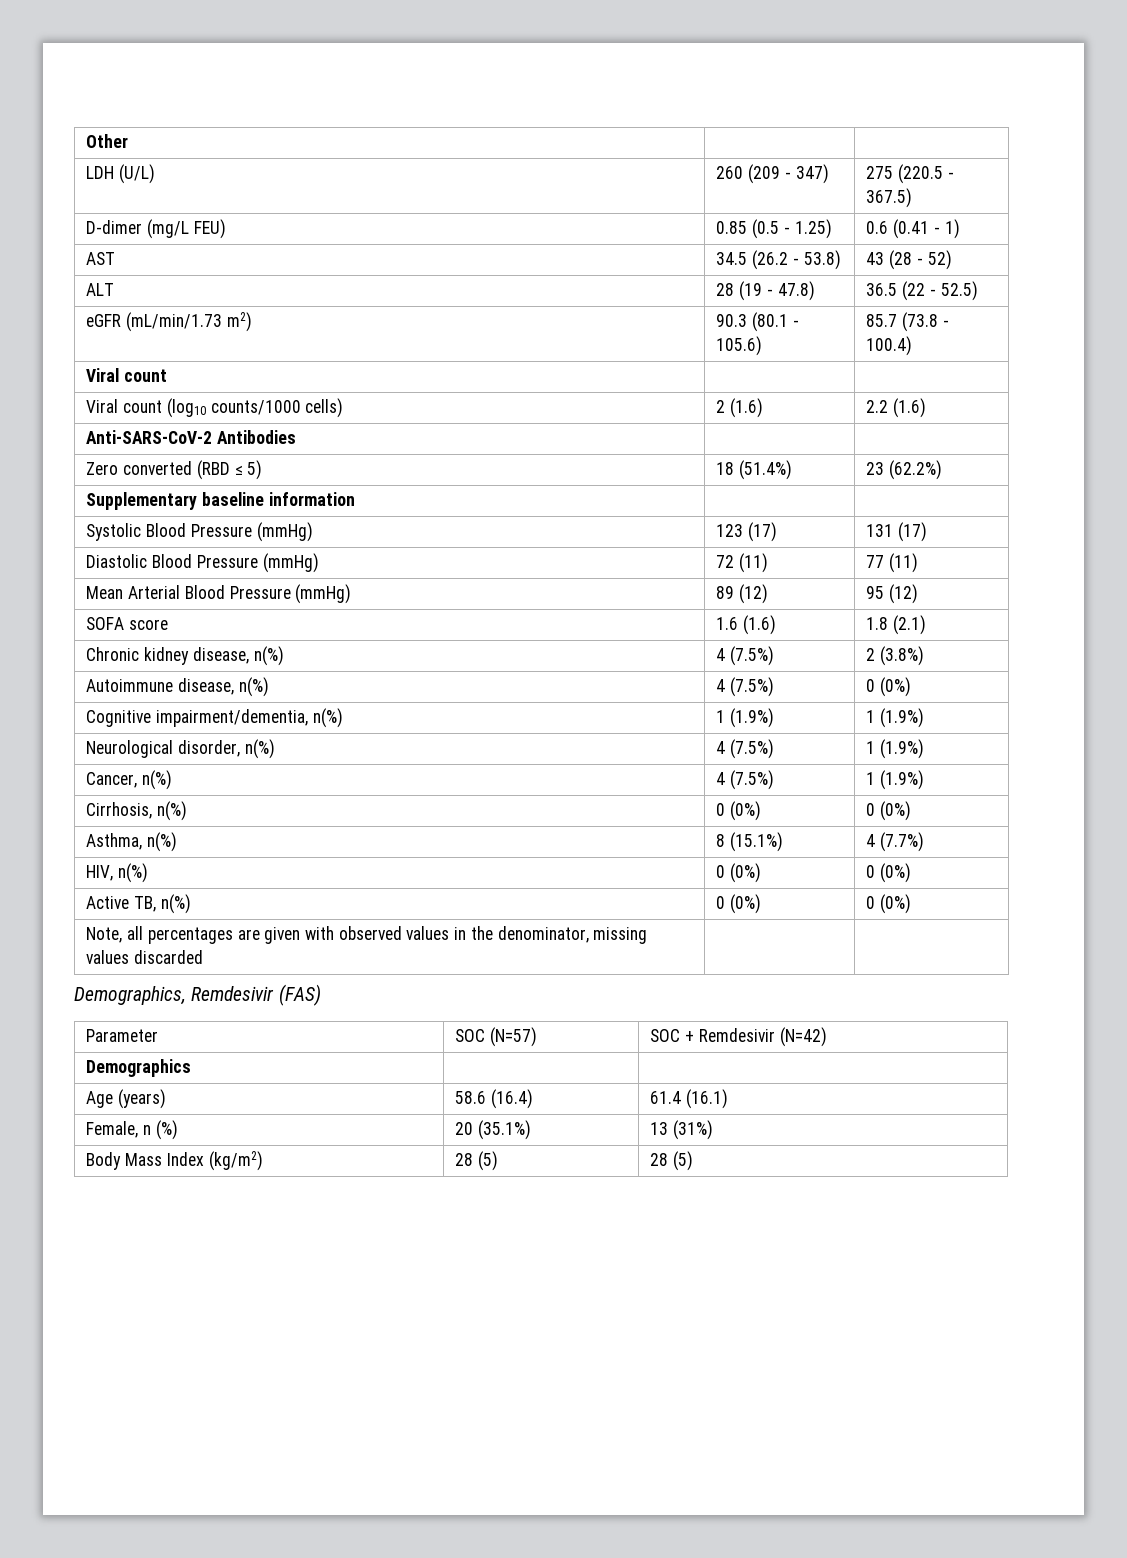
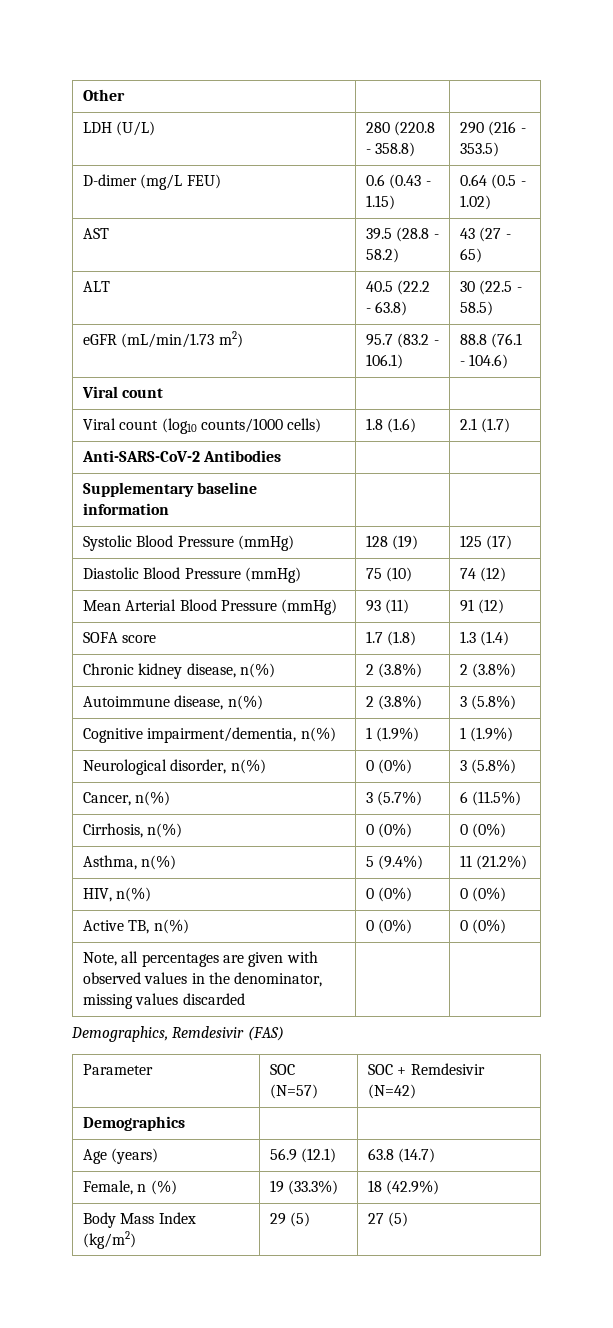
- LDH (U/L) | 260 (209 - 347) | 275 (220.5 - 367.5)
- D-dimer (mg/L FEU) | 0.85 (0.5 - 1.25) | 0.6 (0.41 - 1)
- AST | 34.5 (26.2 - 53.8) | 43 (28 - 52)
- ALT | 28 (19 - 47.8) | 36.5 (22 - 52.5)
- eGFR (mL/min/1.73 m2) | 90.3 (80.1 - 105.6) | 85.7 (73.8 - 100.4)
+ LDH (U/L) | 280 (220.8 - 358.8) | 290 (216 - 353.5)
+ D-dimer (mg/L FEU) | 0.6 (0.43 - 1.15) | 0.64 (0.5 - 1.02)
+ AST | 39.5 (28.8 - 58.2) | 43 (27 - 65)
+ ALT | 40.5 (22.2 - 63.8) | 30 (22.5 - 58.5)
+ eGFR (mL/min/1.73 m2) | 95.7 (83.2 - 106.1) | 88.8 (76.1 - 104.6)
- Viral count (log10 counts/1000 cells) | 2 (1.6) | 2.2 (1.6)
+ Viral count (log10 counts/1000 cells) | 1.8 (1.6) | 2.1 (1.7)
- Zero converted (RBD ≤ 5) | 18 (51.4%) | 23 (62.2%)
- Systolic Blood Pressure (mmHg) | 123 (17) | 131 (17)
+ Systolic Blood Pressure (mmHg) | 128 (19) | 125 (17)
- Diastolic Blood Pressure (mmHg) | 72 (11) | 77 (11)
+ Diastolic Blood Pressure (mmHg) | 75 (10) | 74 (12)
- Mean Arterial Blood Pressure (mmHg) | 89 (12) | 95 (12)
+ Mean Arterial Blood Pressure (mmHg) | 93 (11) | 91 (12)
- SOFA score | 1.6 (1.6) | 1.8 (2.1)
+ SOFA score | 1.7 (1.8) | 1.3 (1.4)
- Chronic kidney disease, n(%) | 4 (7.5%) | 2 (3.8%)
+ Chronic kidney disease, n(%) | 2 (3.8%) | 2 (3.8%)
- Autoimmune disease, n(%) | 4 (7.5%) | 0 (0%)
+ Autoimmune disease, n(%) | 2 (3.8%) | 3 (5.8%)
- Neurological disorder, n(%) | 4 (7.5%) | 1 (1.9%)
- Cancer, n(%) | 4 (7.5%) | 1 (1.9%)
+ Neurological disorder, n(%) | 0 (0%) | 3 (5.8%)
+ Cancer, n(%) | 3 (5.7%) | 6 (11.5%)
- Asthma, n(%) | 8 (15.1%) | 4 (7.7%)
+ Asthma, n(%) | 5 (9.4%) | 11 (21.2%)
- Age (years) | 58.6 (16.4) | 61.4 (16.1)
+ Age (years) | 56.9 (12.1) | 63.8 (14.7)
- Female, n (%) | 20 (35.1%) | 13 (31%)
+ Female, n (%) | 19 (33.3%) | 18 (42.9%)
- Body Mass Index (kg/m2) | 28 (5) | 28 (5)
+ Body Mass Index (kg/m2) | 29 (5) | 27 (5)

